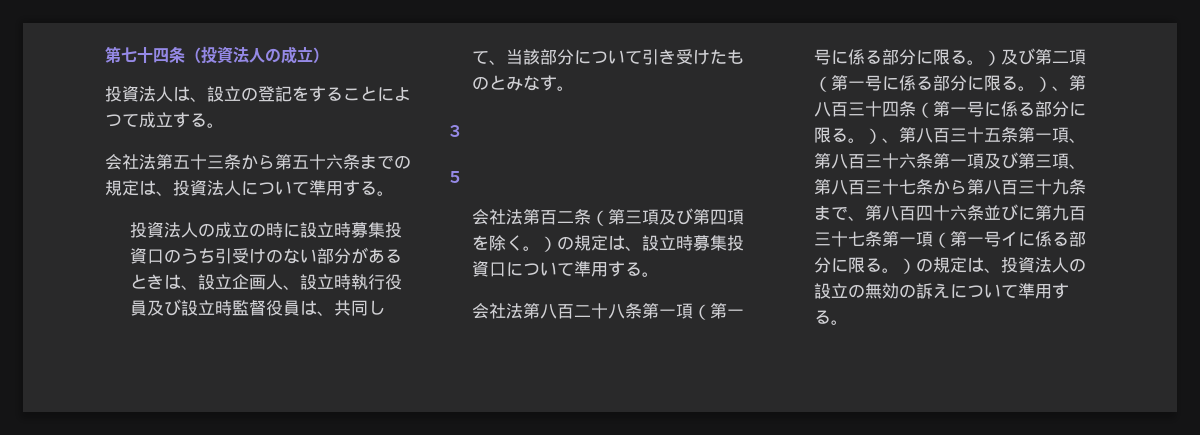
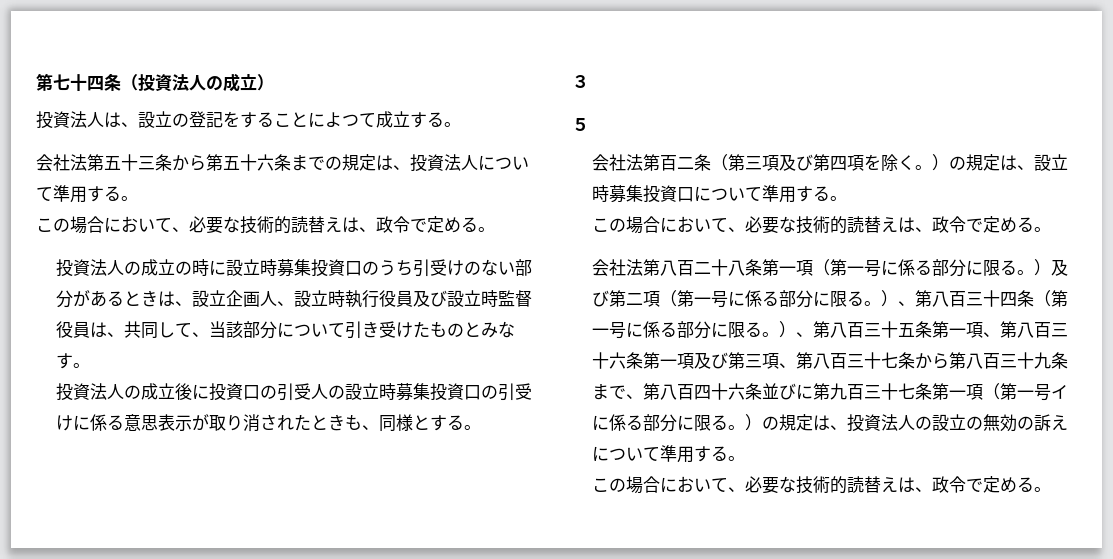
  会社法第五十三条から第五十六条までの規定は、投資法人について準用する。
+ この場合において、必要な技術的読替えは、政令で定める。
+ 投資法人の成立後に投資口の引受人の設立時募集投資口の引受けに係る意思表示が取り消されたときも、同様とする。
  会社法第百二条（第三項及び第四項を除く。）の規定は、設立時募集投資口について準用する。
+ この場合において、必要な技術的読替えは、政令で定める。
  会社法第八百二十八条第一項（第一号に係る部分に限る。）及び第二項（第一号に係る部分に限る。）、第八百三十四条（第一号に係る部分に限る。）、第八百三十五条第一項、第八百三十六条第一項及び第三項、第八百三十七条から第八百三十九条まで、第八百四十六条並びに第九百三十七条第一項（第一号イに係る部分に限る。）の規定は、投資法人の設立の無効の訴えについて準用する。
+ この場合において、必要な技術的読替えは、政令で定める。

